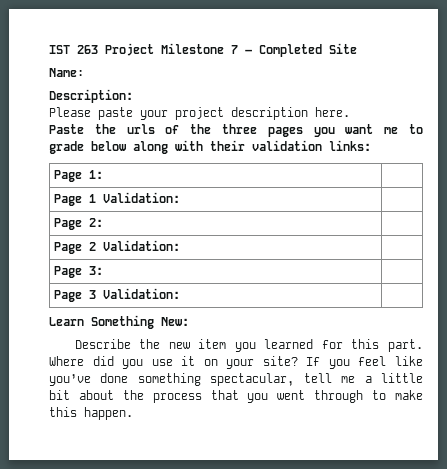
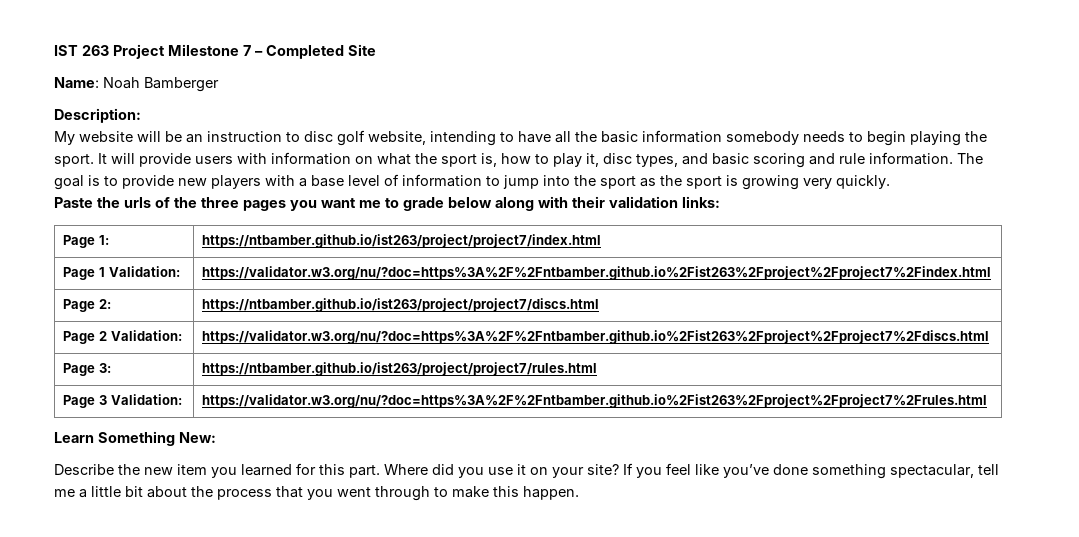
- Name:
+ Name: Noah Bamberger
- Please paste your project description here.
+ My website will be an instruction to disc golf website, intending to have all the basic information somebody needs to begin playing the sport. It will provide users with information on what the sport is, how to play it, disc types, and basic scoring and rule information. The goal is to provide new players with a base level of information to jump into the sport as the sport is growing very quickly.
- Page 1: |
+ Page 1: | https://ntbamber.github.io/ist263/project/project7/index.html
- Page 1 Validation: |
+ Page 1 Validation: | https://validator.w3.org/nu/?doc=https%3A%2F%2Fntbamber.github.io%2Fist263%2Fproject%2Fproject7%2Findex.html
- Page 2: |
+ Page 2: | https://ntbamber.github.io/ist263/project/project7/discs.html
- Page 2 Validation: |
+ Page 2 Validation: | https://validator.w3.org/nu/?doc=https%3A%2F%2Fntbamber.github.io%2Fist263%2Fproject%2Fproject7%2Fdiscs.html
- Page 3: |
+ Page 3: | https://ntbamber.github.io/ist263/project/project7/rules.html
- Page 3 Validation: |
+ Page 3 Validation: | https://validator.w3.org/nu/?doc=https%3A%2F%2Fntbamber.github.io%2Fist263%2Fproject%2Fproject7%2Frules.html

